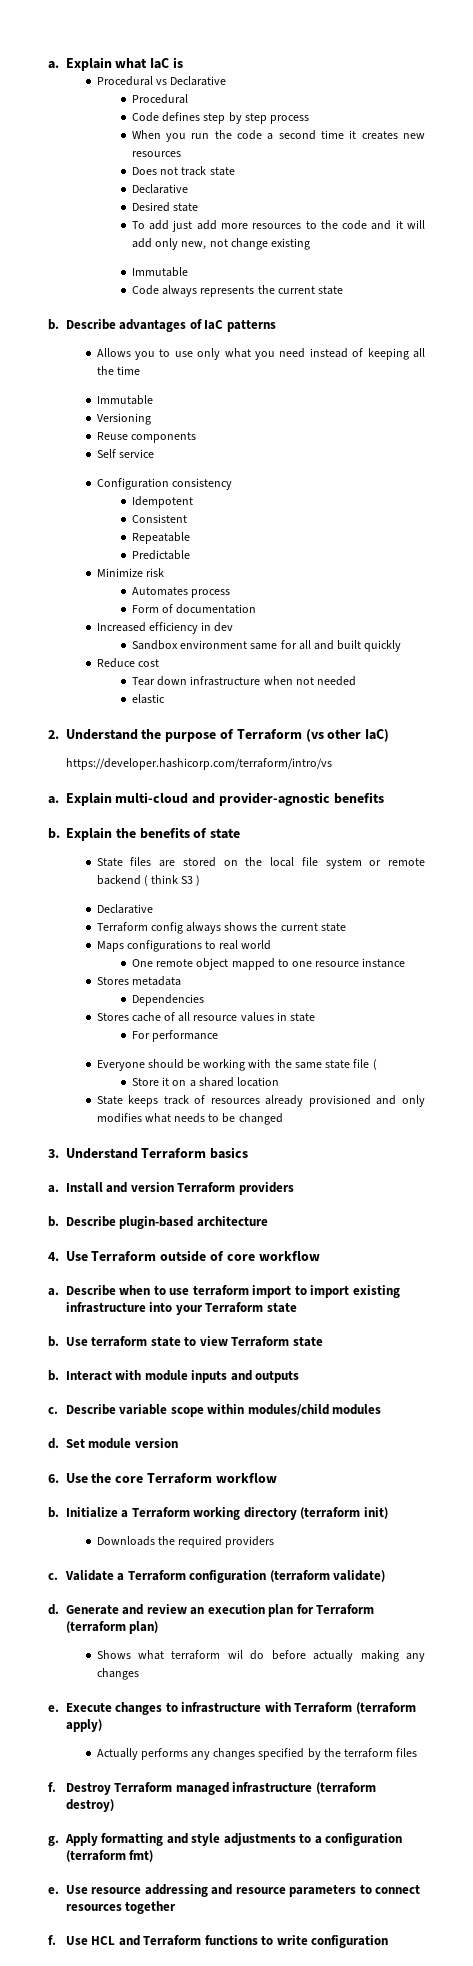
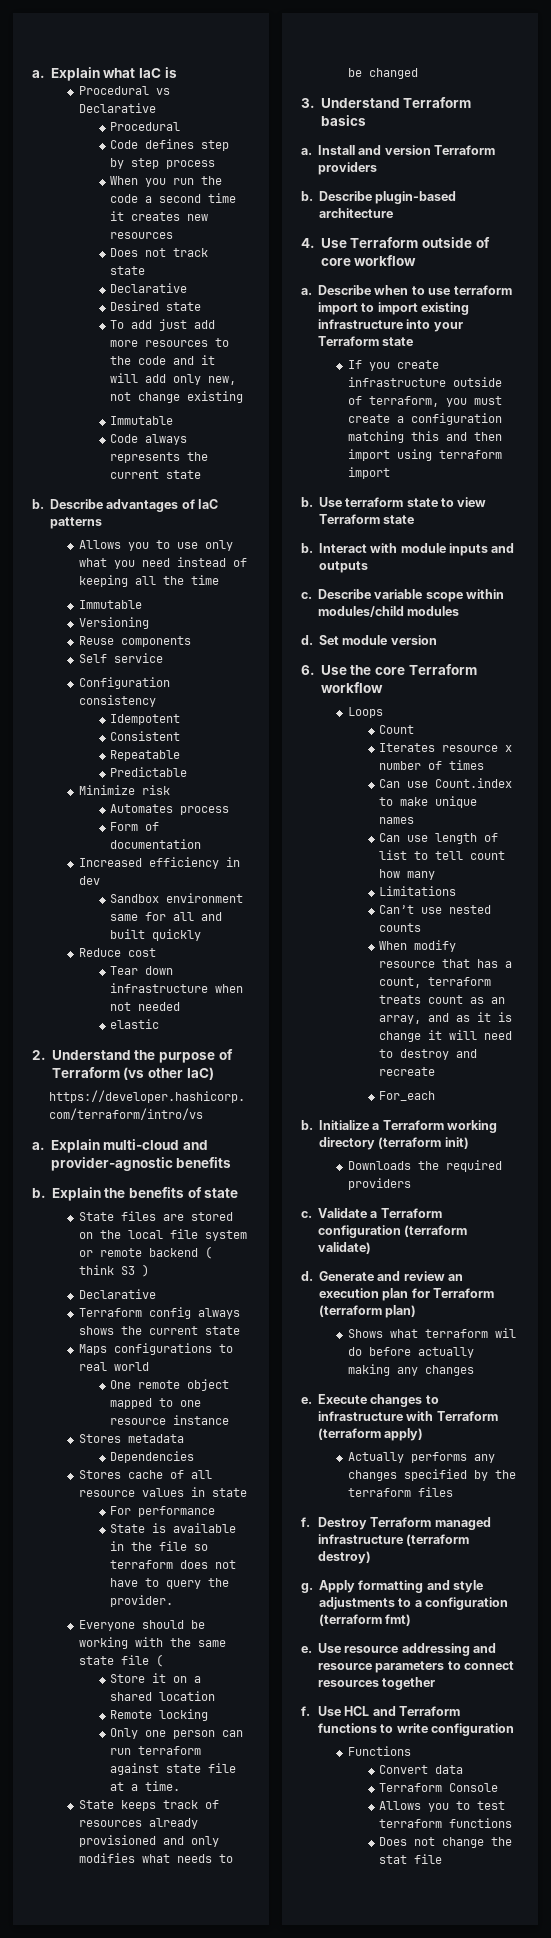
+ State is available in the file so terraform does not have to query the provider.
+ Remote locking
+ Only one person can run terraform against state file at a time.
+ If you create infrastructure outside of terraform, you must create a configuration matching this and then import using terraform import
+ Loops
+ Count
+ Iterates resource x number of times
+ Can use Count.index to make unique names
+ Can use length of list to tell count how many
+ Limitations
+ Can’t use nested counts
+ When modify resource that has a count, terraform treats count as an array, and as it is change it will need to destroy and recreate
+ For_each
+ Functions
+ Convert data
+ Terraform Console
+ Allows you to test terraform functions
+ Does not change the stat file

